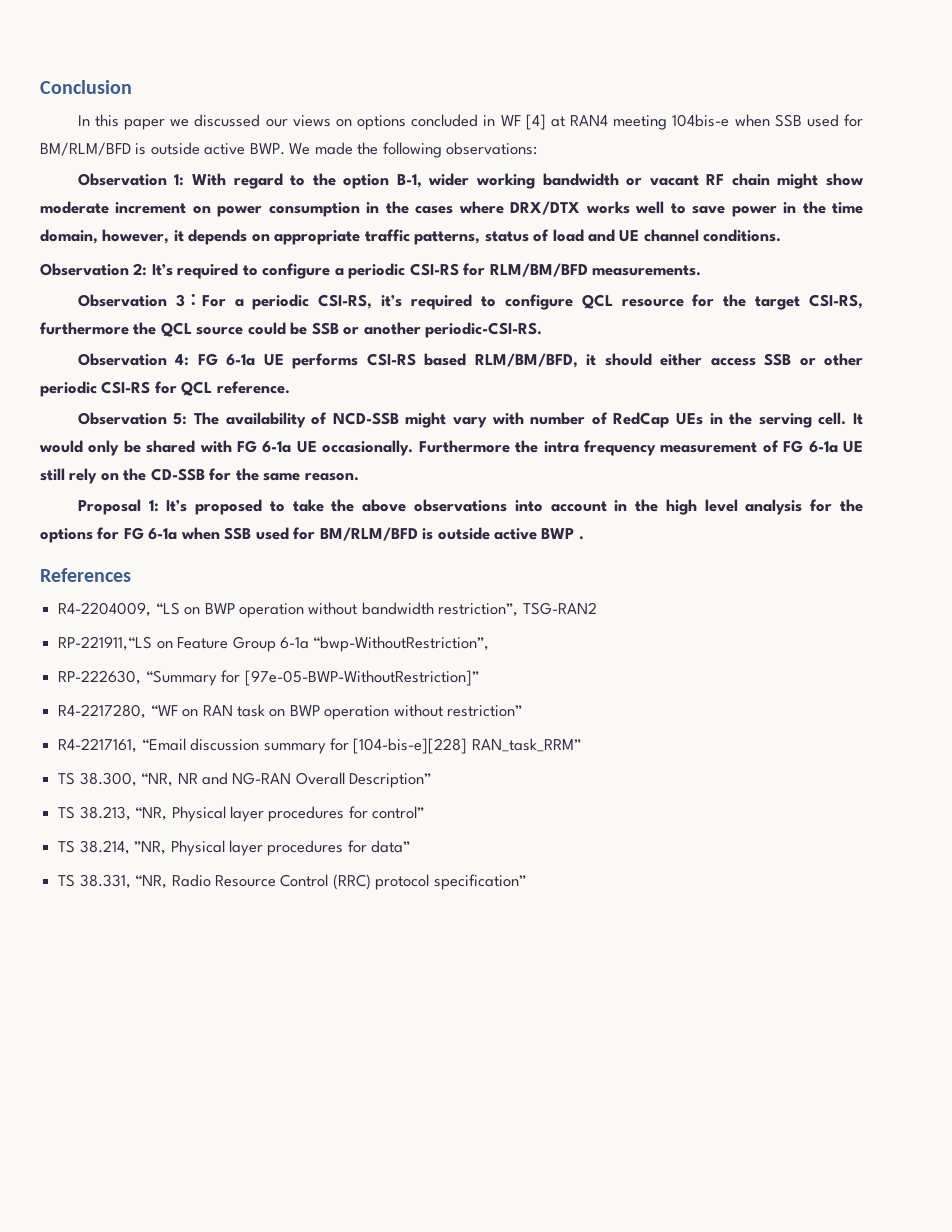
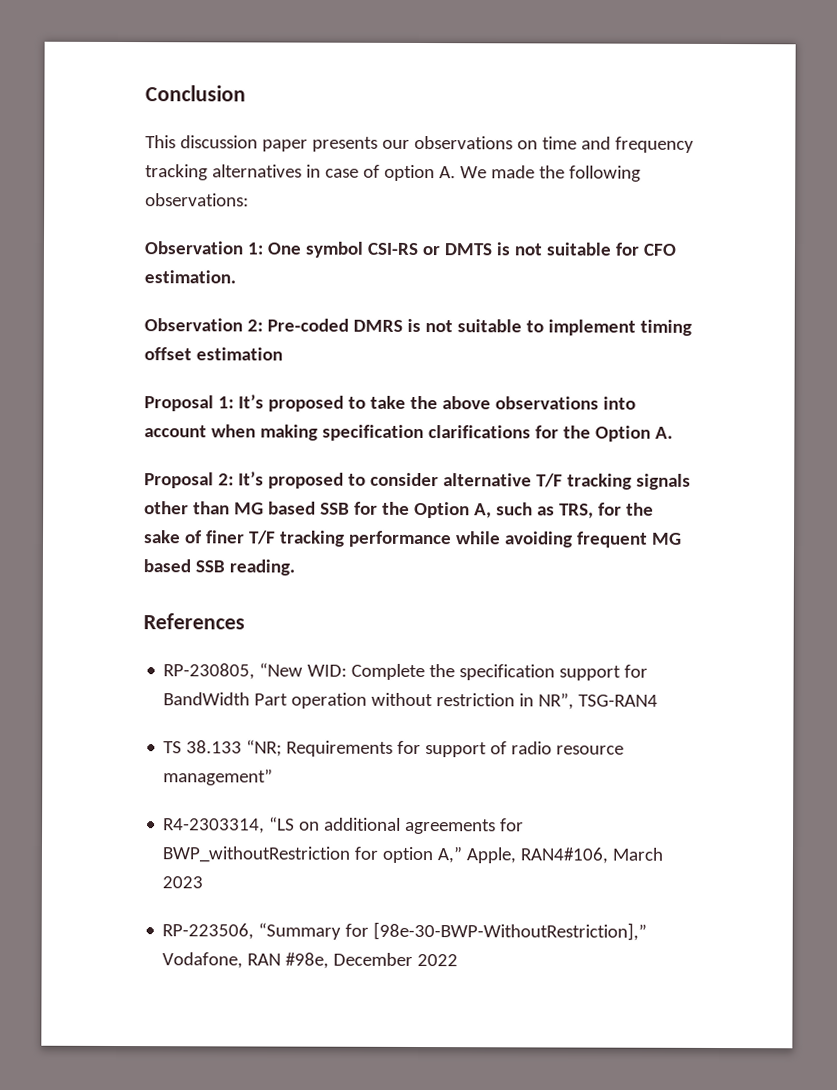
- In this paper we discussed our views on options concluded in WF [4] at RAN4 meeting 104bis-e when SSB used for BM/RLM/BFD is outside active BWP. We made the following observations:
+ This discussion paper presents our observations on time and frequency tracking alternatives in case of option A. We made the following observations:
- Observation 1: With regard to the option B-1, wider working bandwidth or vacant RF chain might show moderate increment on power consumption in the cases where DRX/DTX works well to save power in the time domain, however, it depends on appropriate traffic patterns, status of load and UE channel conditions.
- Observation 2: It’s required to configure a periodic CSI-RS for RLM/BM/BFD measurements.
- Observation 3：For a periodic CSI-RS, it’s required to configure QCL resource for the target CSI-RS, furthermore the QCL source could be SSB or another periodic-CSI-RS.
- Observation 4: FG 6-1a UE performs CSI-RS based RLM/BM/BFD, it should either access SSB or other periodic CSI-RS for QCL reference.
- Observation 5: The availability of NCD-SSB might vary with number of RedCap UEs in the serving cell. It would only be shared with FG 6-1a UE occasionally. Furthermore the intra frequency measurement of FG 6-1a UE still rely on the CD-SSB for the same reason.
+ Observation 1: One symbol CSI-RS or DMTS is not suitable for CFO estimation.
+ Observation 2: Pre-coded DMRS is not suitable to implement timing offset estimation
- Proposal 1: It’s proposed to take the above observations into account in the high level analysis for the options for FG 6-1a when SSB used for BM/RLM/BFD is outside active BWP .
+ Proposal 1: It’s proposed to take the above observations into account when making specification clarifications for the Option A.
+ Proposal 2: It’s proposed to consider alternative T/F tracking signals other than MG based SSB for the Option A, such as TRS, for the sake of finer T/F tracking performance while avoiding frequent MG based SSB reading.
  References
- R4-2204009, “LS on BWP operation without bandwidth restriction”, TSG-RAN2
- RP-221911,“LS on Feature Group 6-1a “bwp-WithoutRestriction”,
- RP-222630, “Summary for [97e-05-BWP-WithoutRestriction]”
- R4-2217280, “WF on RAN task on BWP operation without restriction”
- R4-2217161, “Email discussion summary for [104-bis-e][228] RAN_task_RRM”
- TS 38.300, “NR, NR and NG-RAN Overall Description”
- TS 38.213, “NR, Physical layer procedures for control”
- TS 38.214, ”NR, Physical layer procedures for data”
- TS 38.331, “NR, Radio Resource Control (RRC) protocol specification”
+ RP-230805, “New WID: Complete the specification support for BandWidth Part operation without restriction in NR”, TSG-RAN4
+ TS 38.133 “NR; Requirements for support of radio resource management”
+ R4-2303314, “LS on additional agreements for BWP_withoutRestriction for option A,” Apple, RAN4#106, March 2023
+ RP-223506, “Summary for [98e-30-BWP-WithoutRestriction],” Vodafone, RAN #98e, December 2022

